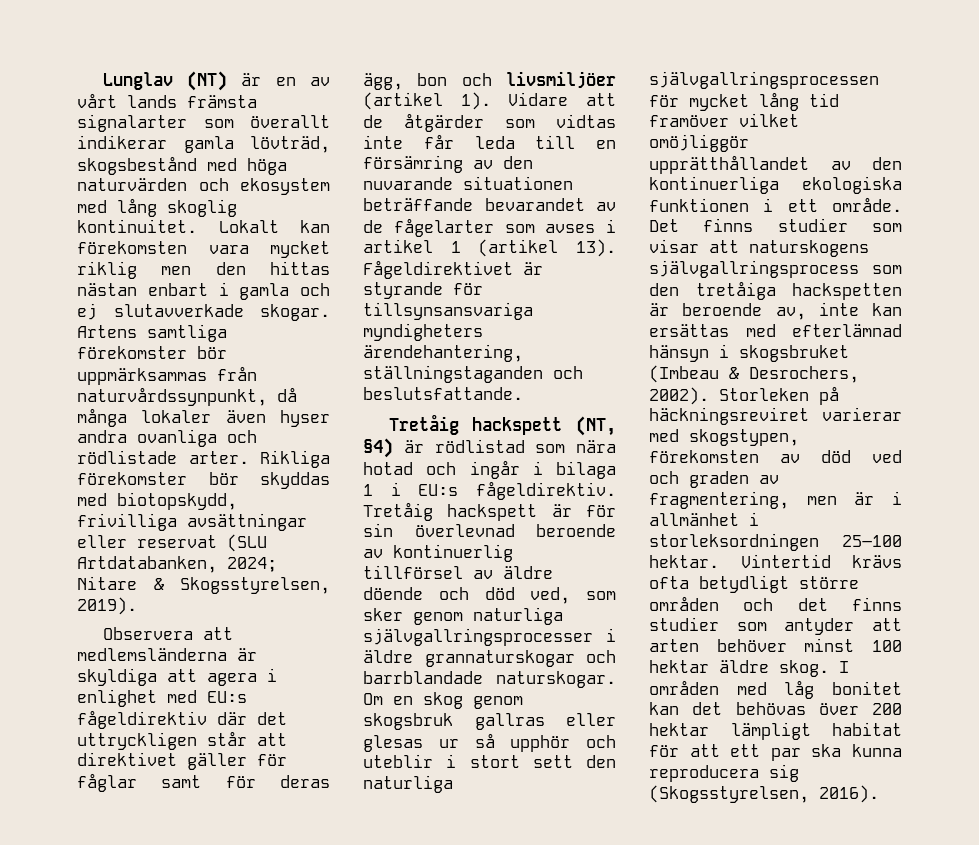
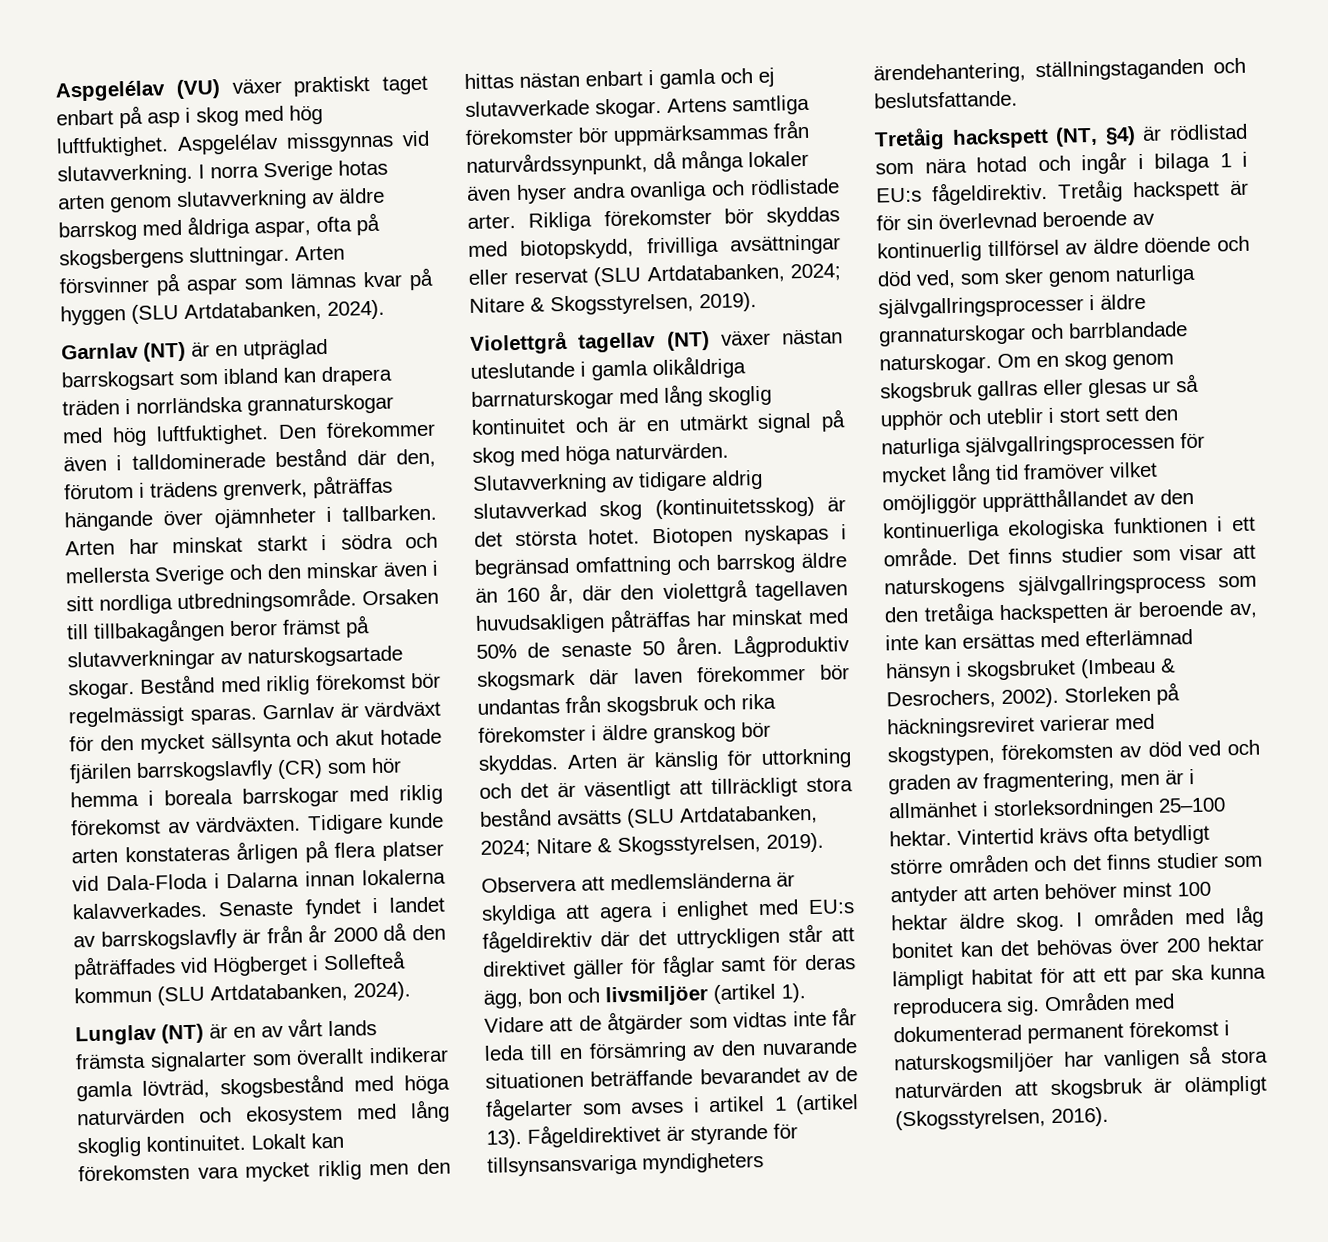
+ Aspgelélav (VU) växer praktiskt taget enbart på asp i skog med hög luftfuktighet. Aspgelélav missgynnas vid slutavverkning. I norra Sverige hotas arten genom slutavverkning av äldre barrskog med åldriga aspar, ofta på skogsbergens sluttningar. Arten försvinner på aspar som lämnas kvar på hyggen (SLU Artdatabanken, 2024).
+ Garnlav (NT) är en utpräglad barrskogsart som ibland kan drapera träden i norrländska grannaturskogar med hög luftfuktighet. Den förekommer även i talldominerade bestånd där den, förutom i trädens grenverk, påträffas hängande över ojämnheter i tallbarken. Arten har minskat starkt i södra och mellersta Sverige och den minskar även i sitt nordliga utbredningsområde. Orsaken till tillbakagången beror främst på slutavverkningar av naturskogsartade skogar. Bestånd med riklig förekomst bör regelmässigt sparas. Garnlav är värdväxt för den mycket sällsynta och akut hotade fjärilen barrskogslavfly (CR) som hör hemma i boreala barrskogar med riklig förekomst av värdväxten. Tidigare kunde arten konstateras årligen på flera platser vid Dala-Floda i Dalarna innan lokalerna kalavverkades. Senaste fyndet i landet av barrskogslavfly är från år 2000 då den påträffades vid Högberget i Sollefteå kommun (SLU Artdatabanken, 2024).
+ Violettgrå tagellav (NT) växer nästan uteslutande i gamla olikåldriga barrnaturskogar med lång skoglig kontinuitet och är en utmärkt signal på skog med höga naturvärden. Slutavverkning av tidigare aldrig slutavverkad skog (kontinuitetsskog) är det största hotet. Biotopen nyskapas i begränsad omfattning och barrskog äldre än 160 år, där den violettgrå tagellaven huvudsakligen påträffas har minskat med 50% de senaste 50 åren. Lågproduktiv skogsmark där laven förekommer bör undantas från skogsbruk och rika förekomster i äldre granskog bör skyddas. Arten är känslig för uttorkning och det är väsentligt att tillräckligt stora bestånd avsätts (SLU Artdatabanken, 2024; Nitare & Skogsstyrelsen, 2019).
- I områden med låg bonitet kan det behövas över 200 hektar lämpligt habitat för att ett par ska kunna reproducera sig (Skogsstyrelsen, 2016).
+ I områden med låg bonitet kan det behövas över 200 hektar lämpligt habitat för att ett par ska kunna reproducera sig. Områden med dokumenterad permanent förekomst i naturskogsmiljöer har vanligen så stora naturvärden att skogsbruk är olämpligt (Skogsstyrelsen, 2016).

